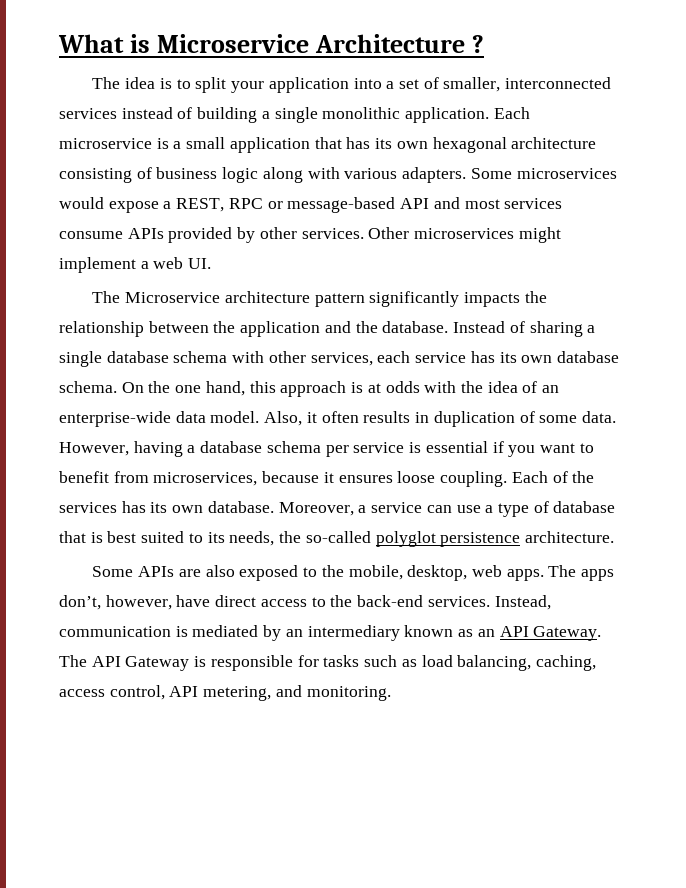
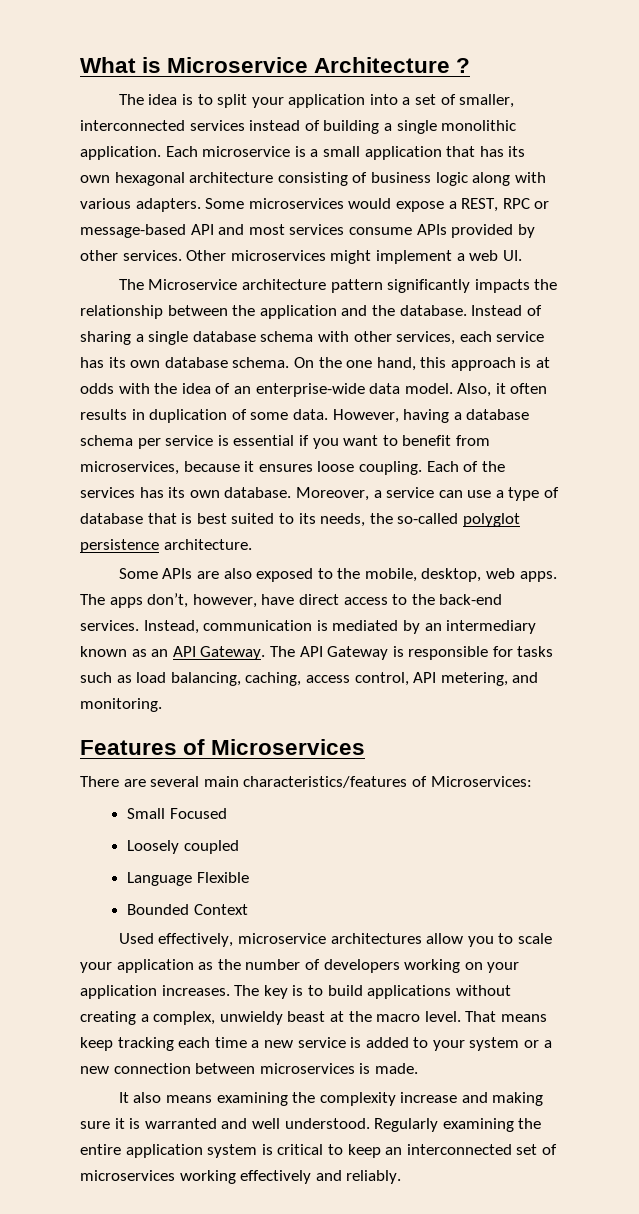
+ Features of Microservices
+ There are several main characteristics/features of Microservices:
+ Small Focused
+ Loosely coupled
+ Language Flexible
+ Bounded Context
+ Used effectively, microservice architectures allow you to scale your application as the number of developers working on your application increases. The key is to build applications without creating a complex, unwieldy beast at the macro level. That means keep tracking each time a new service is added to your system or a new connection between microservices is made.
+ It also means examining the complexity increase and making sure it is warranted and well understood. Regularly examining the entire application system is critical to keep an interconnected set of microservices working effectively and reliably.

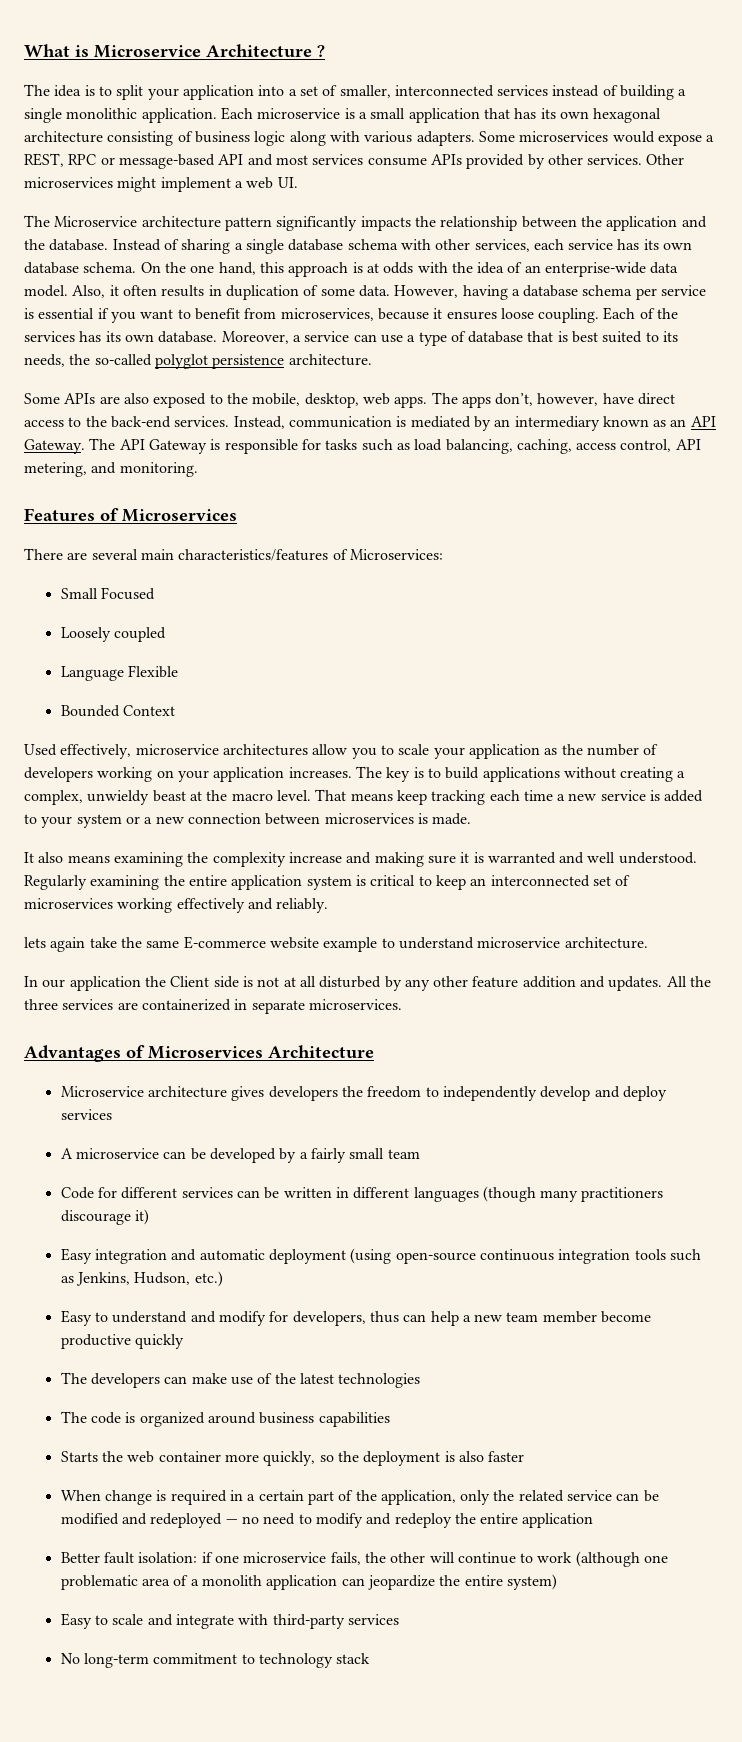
+ lets again take the same E-commerce website example to understand microservice architecture.
+ In our application the Client side is not at all disturbed by any other feature addition and updates. All the three services are containerized in separate microservices.
+ Advantages of Microservices Architecture
+ Microservice architecture gives developers the freedom to independently develop and deploy services
+ A microservice can be developed by a fairly small team
+ Code for different services can be written in different languages (though many practitioners discourage it)
+ Easy integration and automatic deployment (using open-source continuous integration tools such as Jenkins, Hudson, etc.)
+ Easy to understand and modify for developers, thus can help a new team member become productive quickly
+ The developers can make use of the latest technologies
+ The code is organized around business capabilities
+ Starts the web container more quickly, so the deployment is also faster
+ When change is required in a certain part of the application, only the related service can be modified and redeployed — no need to modify and redeploy the entire application
+ Better fault isolation: if one microservice fails, the other will continue to work (although one problematic area of a monolith application can jeopardize the entire system)
+ Easy to scale and integrate with third-party services
+ No long-term commitment to technology stack

